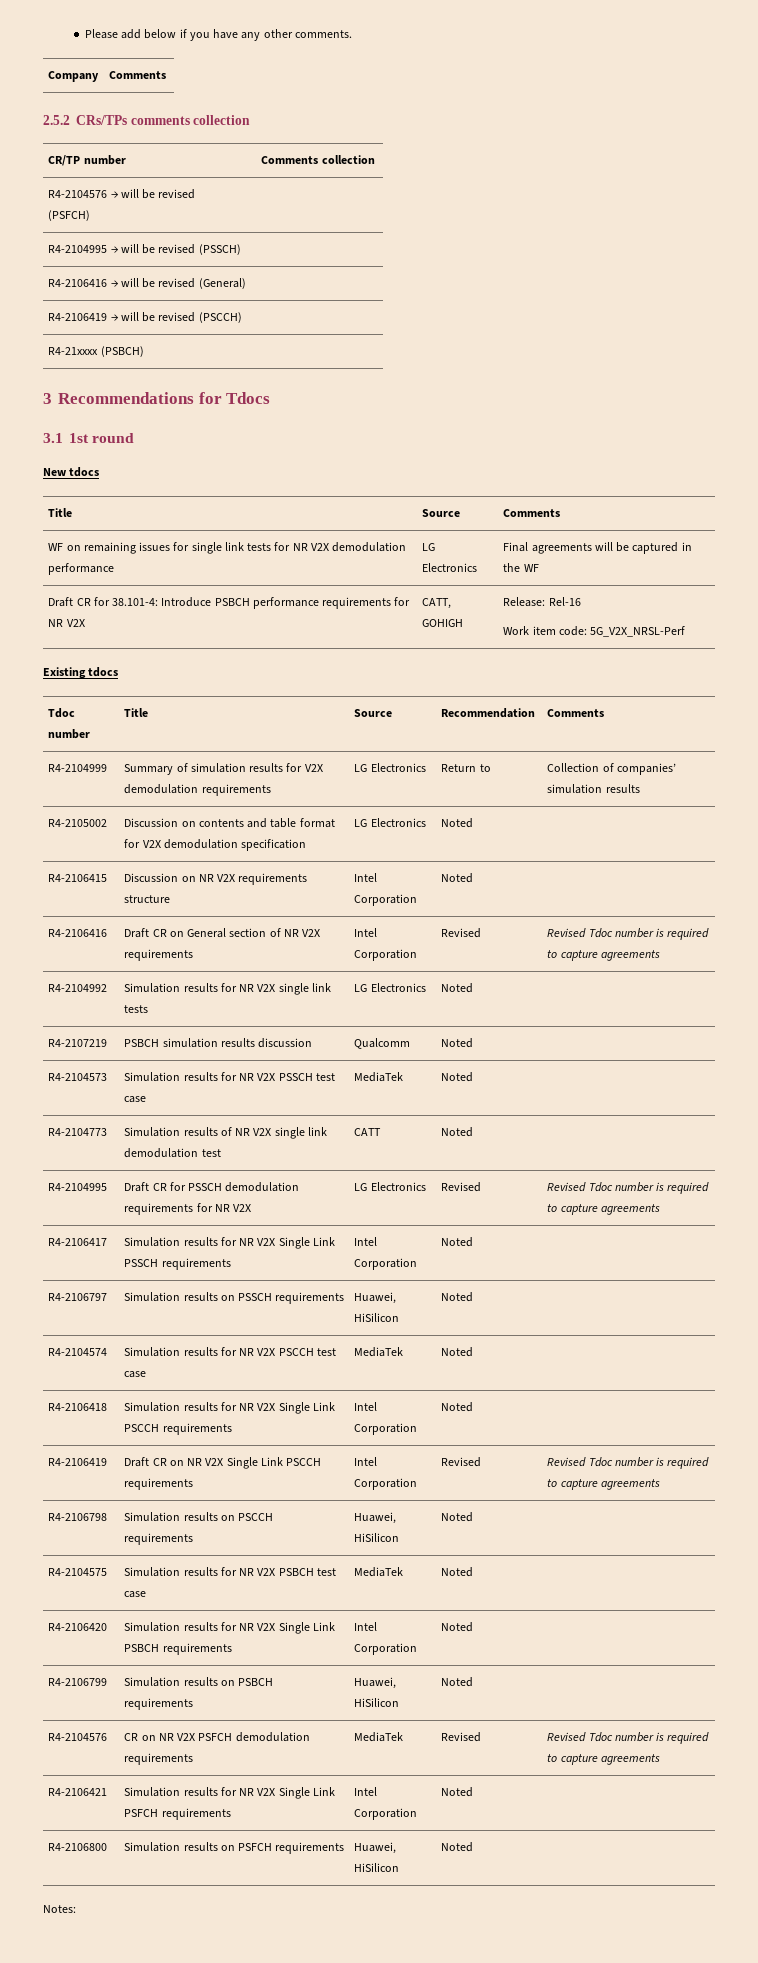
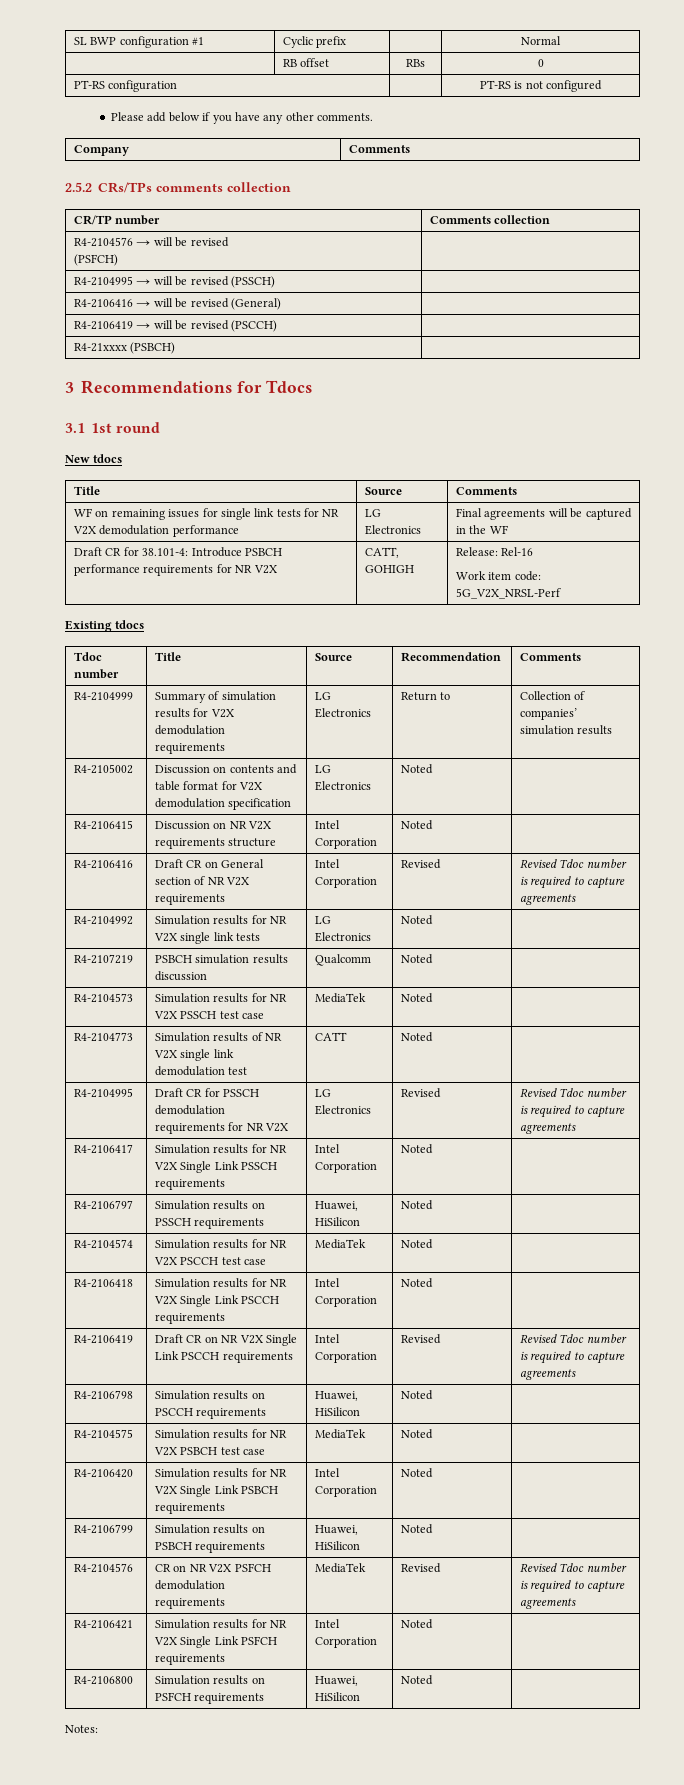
+ SL BWP configuration #1 | Cyclic prefix | | Normal
+ | RB offset | RBs | 0
+ PT-RS configuration | | PT-RS is not configured

